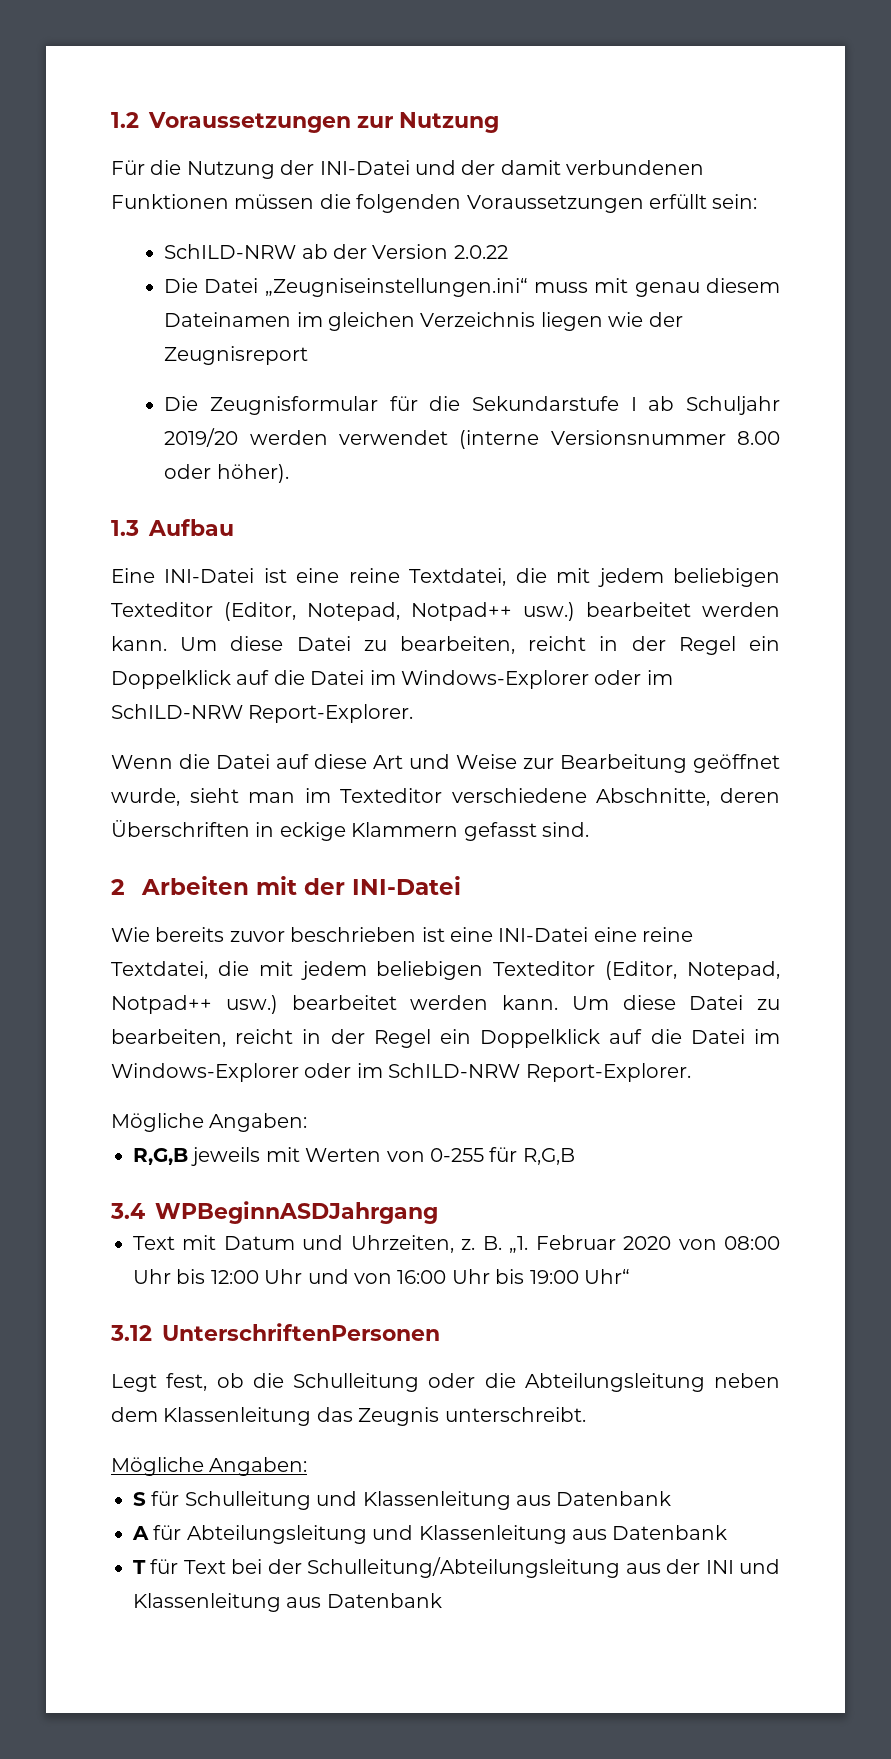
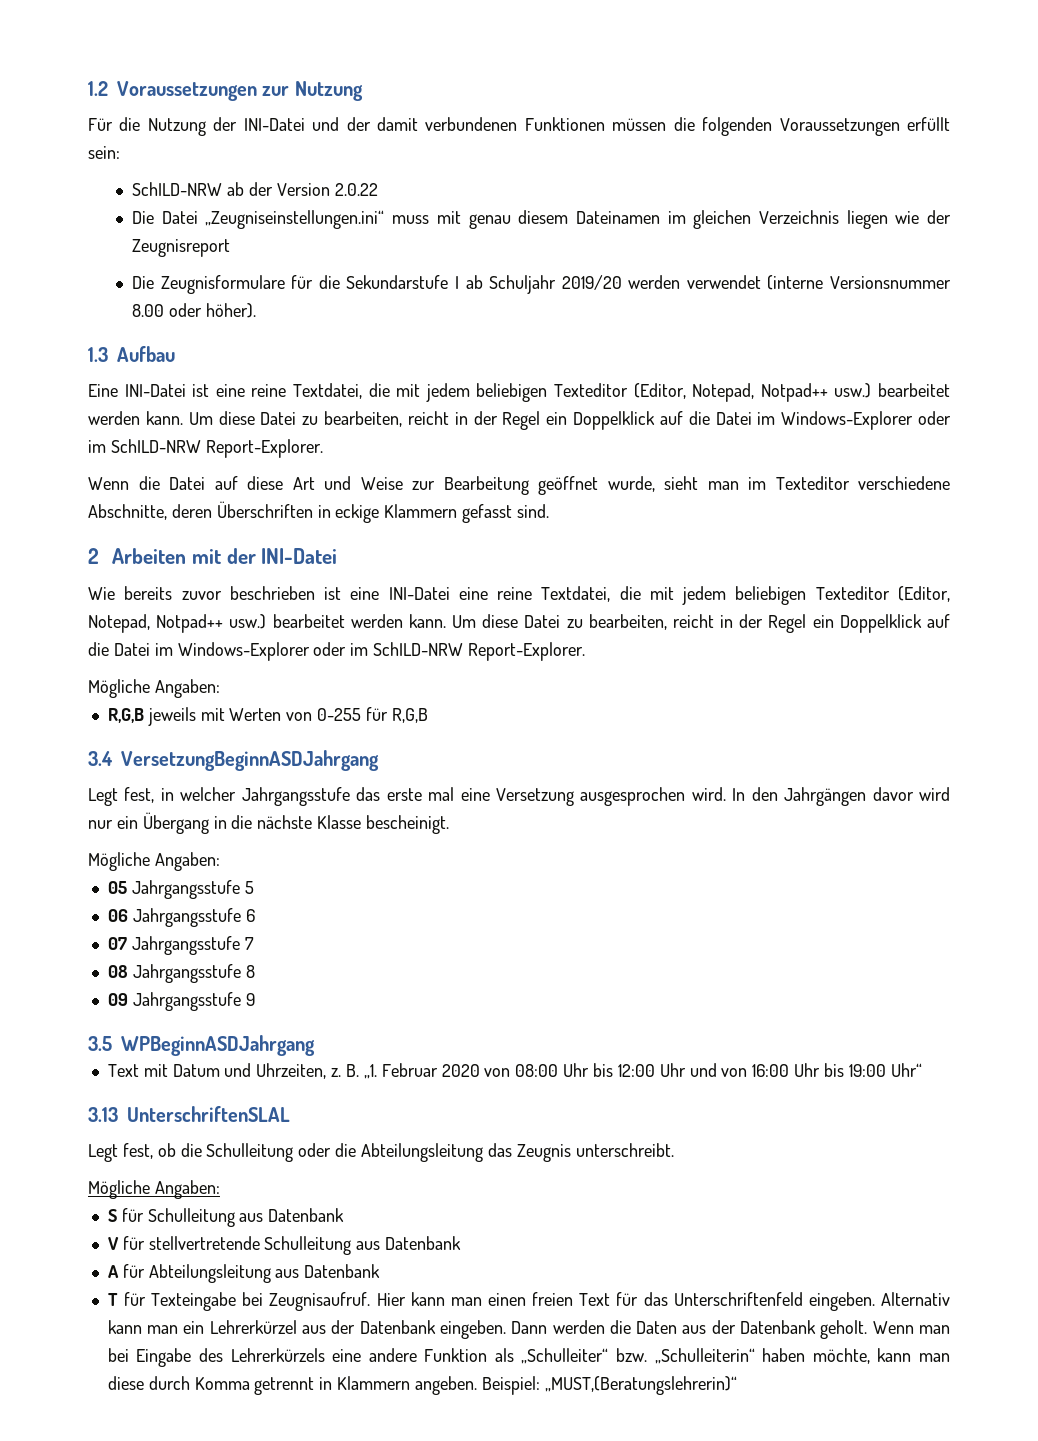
- Die Zeugnisformular für die Sekundarstufe I ab Schuljahr 2019/20 werden verwendet (interne Versionsnummer 8.00 oder höher).
+ Die Zeugnisformulare für die Sekundarstufe I ab Schuljahr 2019/20 werden verwendet (interne Versionsnummer 8.00 oder höher).
- 3.4 WPBeginnASDJahrgang
+ 3.4 VersetzungBeginnASDJahrgang
+ Legt fest, in welcher Jahrgangsstufe das erste mal eine Versetzung ausgesprochen wird. In den Jahrgängen davor wird nur ein Übergang in die nächste Klasse bescheinigt.
+ Mögliche Angaben:
+ 05 Jahrgangsstufe 5
+ 06 Jahrgangsstufe 6
+ 07 Jahrgangsstufe 7
+ 08 Jahrgangsstufe 8
+ 09 Jahrgangsstufe 9
+ 3.5 WPBeginnASDJahrgang
- 3.12 UnterschriftenPersonen
+ 3.13 UnterschriftenSLAL
- Legt fest, ob die Schulleitung oder die Abteilungsleitung neben dem Klassenleitung das Zeugnis unterschreibt.
+ Legt fest, ob die Schulleitung oder die Abteilungsleitung das Zeugnis unterschreibt.
- S für Schulleitung und Klassenleitung aus Datenbank
+ S für Schulleitung aus Datenbank
+ V für stellvertretende Schulleitung aus Datenbank
- A für Abteilungsleitung und Klassenleitung aus Datenbank
+ A für Abteilungsleitung aus Datenbank
- T für Text bei der Schulleitung/Abteilungsleitung aus der INI und Klassenleitung aus Datenbank
+ T für Texteingabe bei Zeugnisaufruf. Hier kann man einen freien Text für das Unterschriftenfeld eingeben. Alternativ kann man ein Lehrerkürzel aus der Datenbank eingeben. Dann werden die Daten aus der Datenbank geholt. Wenn man bei Eingabe des Lehrerkürzels eine andere Funktion als „Schulleiter“ bzw. „Schulleiterin“ haben möchte, kann man diese durch Komma getrennt in Klammern angeben. Beispiel: „MUST,(Beratungslehrerin)“

